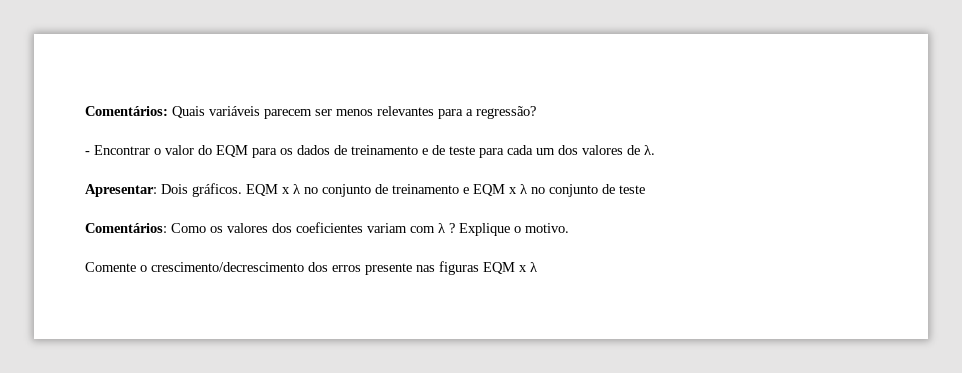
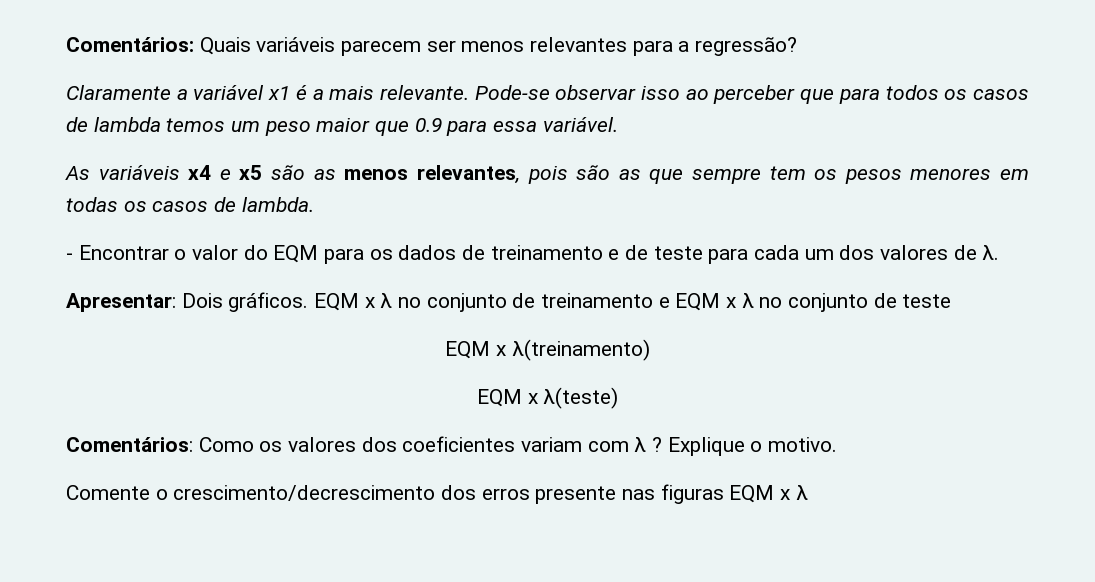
+ Claramente a variável x1 é a mais relevante. Pode-se observar isso ao perceber que para todos os casos de lambda temos um peso maior que 0.9 para essa variável.
+ As variáveis x4 e x5 são as menos relevantes, pois são as que sempre tem os pesos menores em todas os casos de lambda.
+ EQM x λ(treinamento)
+ EQM x λ(teste)

